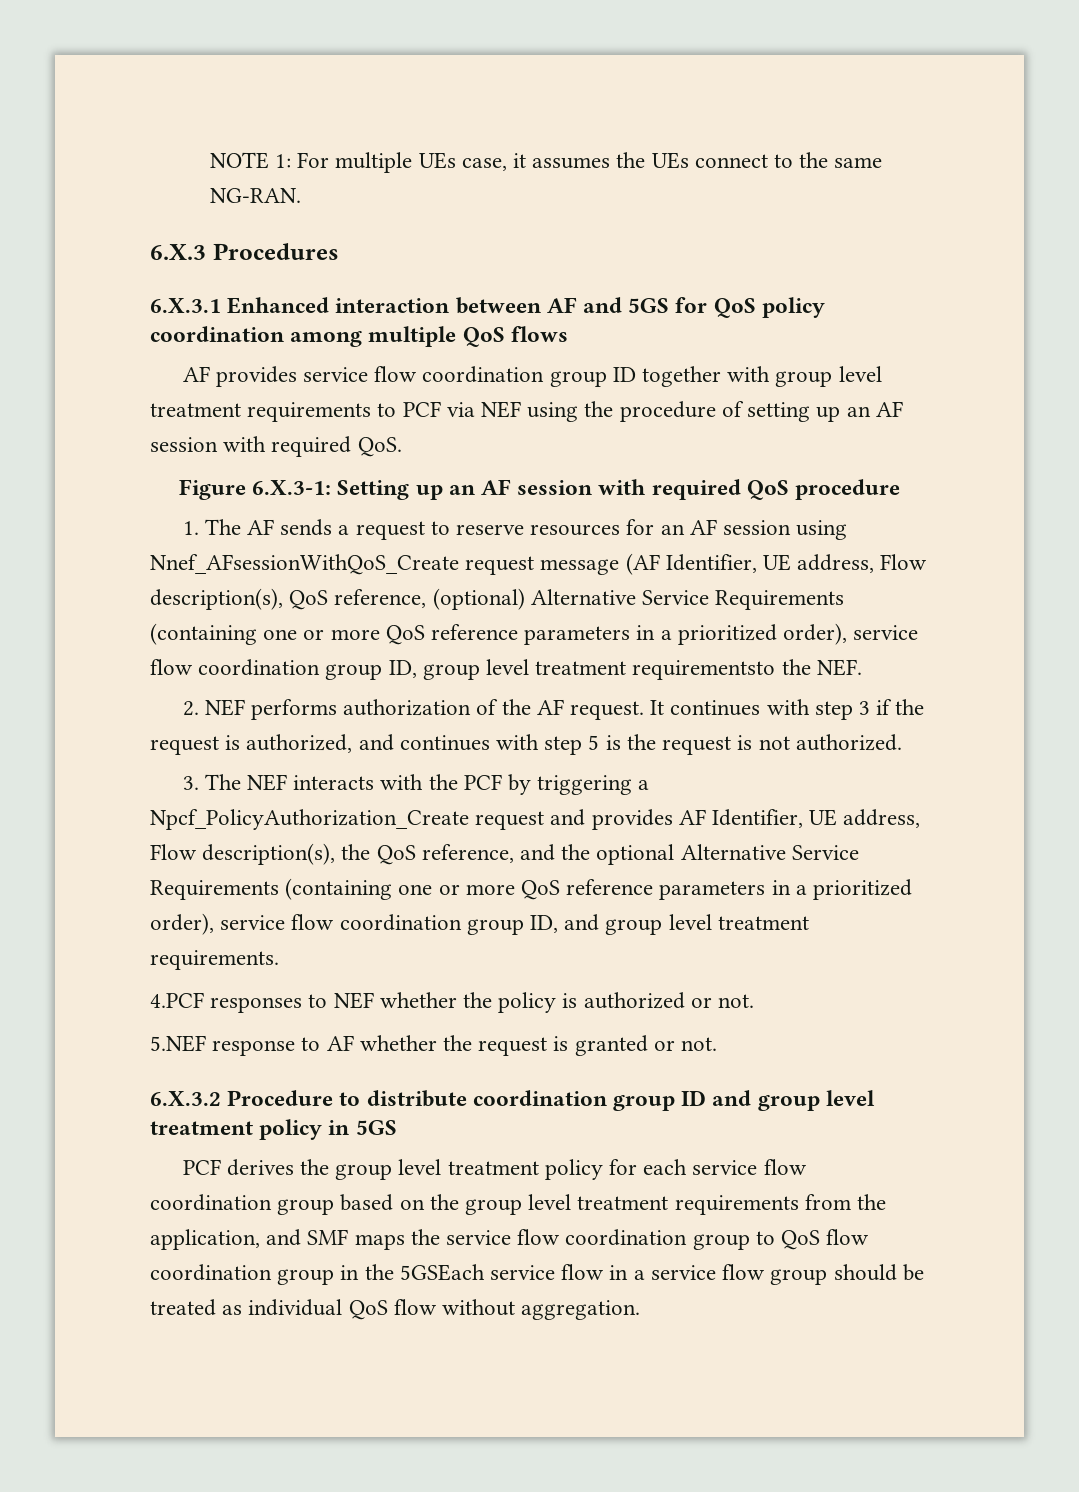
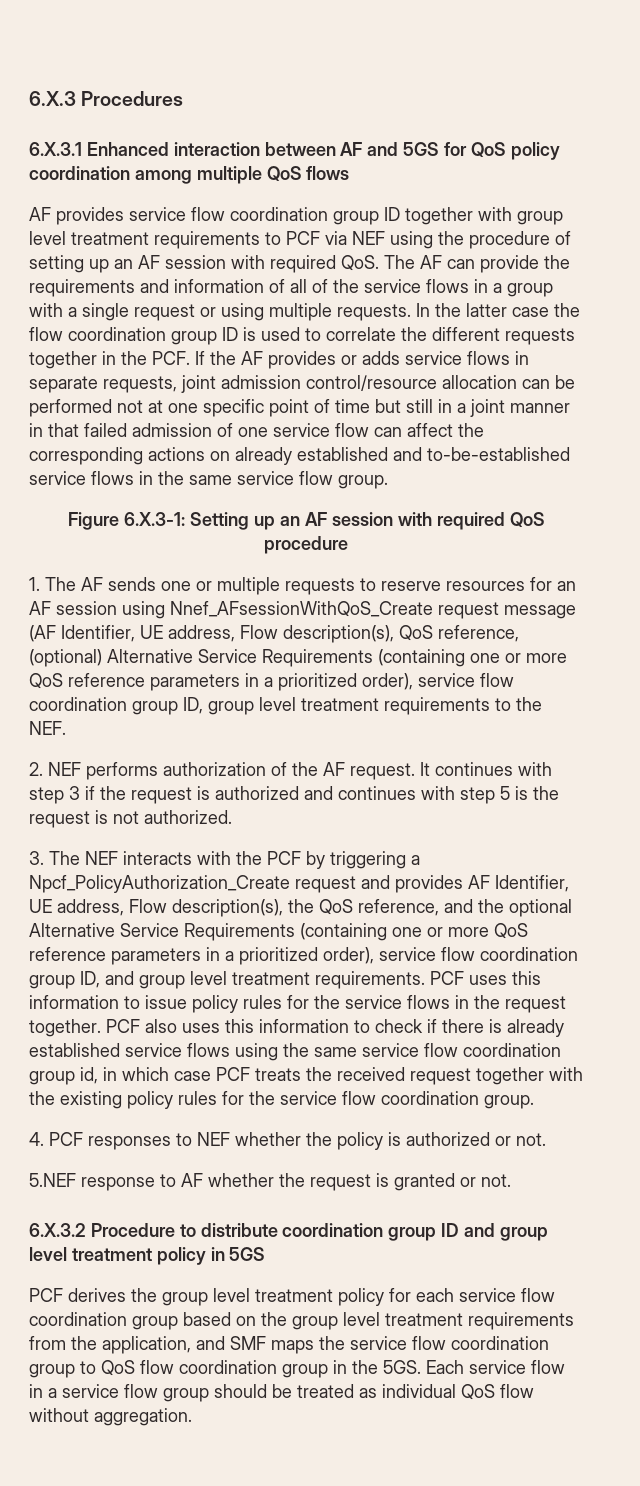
- NOTE 1: For multiple UEs case, it assumes the UEs connect to the same NG-RAN.
- AF provides service flow coordination group ID together with group level treatment requirements to PCF via NEF using the procedure of setting up an AF session with required QoS.
+ AF provides service flow coordination group ID together with group level treatment requirements to PCF via NEF using the procedure of setting up an AF session with required QoS. The AF can provide the requirements and information of all of the service flows in a group with a single request or using multiple requests. In the latter case the flow coordination group ID is used to correlate the different requests together in the PCF. If the AF provides or adds service flows in separate requests, joint admission control/resource allocation can be performed not at one specific point of time but still in a joint manner in that failed admission of one service flow can affect the corresponding actions on already established and to-be-established service flows in the same service flow group.
- 1. The AF sends a request to reserve resources for an AF session using Nnef_AFsessionWithQoS_Create request message (AF Identifier, UE address, Flow description(s), QoS reference, (optional) Alternative Service Requirements (containing one or more QoS reference parameters in a prioritized order), service flow coordination group ID, group level treatment requirementsto the NEF.
+ 1. The AF sends one or multiple requests to reserve resources for an AF session using Nnef_AFsessionWithQoS_Create request message (AF Identifier, UE address, Flow description(s), QoS reference, (optional) Alternative Service Requirements (containing one or more QoS reference parameters in a prioritized order), service flow coordination group ID, group level treatment requirements to the NEF.
- It continues with step 3 if the request is authorized, and continues with step 5 is the request is not authorized.
+ It continues with step 3 if the request is authorized and continues with step 5 is the request is not authorized.
- 3. The NEF interacts with the PCF by triggering a Npcf_PolicyAuthorization_Create request and provides AF Identifier, UE address, Flow description(s), the QoS reference, and the optional Alternative Service Requirements (containing one or more QoS reference parameters in a prioritized order), service flow coordination group ID, and group level treatment requirements.
- 4.PCF responses to NEF whether the policy is authorized or not.
+ 3. The NEF interacts with the PCF by triggering a Npcf_PolicyAuthorization_Create request and provides AF Identifier, UE address, Flow description(s), the QoS reference, and the optional Alternative Service Requirements (containing one or more QoS reference parameters in a prioritized order), service flow coordination group ID, and group level treatment requirements. PCF uses this information to issue policy rules for the service flows in the request together. PCF also uses this information to check if there is already established service flows using the same service flow coordination group id, in which case PCF treats the received request together with the existing policy rules for the service flow coordination group.
+ 4. PCF responses to NEF whether the policy is authorized or not.
- PCF derives the group level treatment policy for each service flow coordination group based on the group level treatment requirements from the application, and SMF maps the service flow coordination group to QoS flow coordination group in the 5GSEach service flow in a service flow group should be treated as individual QoS flow without aggregation.
+ PCF derives the group level treatment policy for each service flow coordination group based on the group level treatment requirements from the application, and SMF maps the service flow coordination group to QoS flow coordination group in the 5GS. Each service flow in a service flow group should be treated as individual QoS flow without aggregation.

